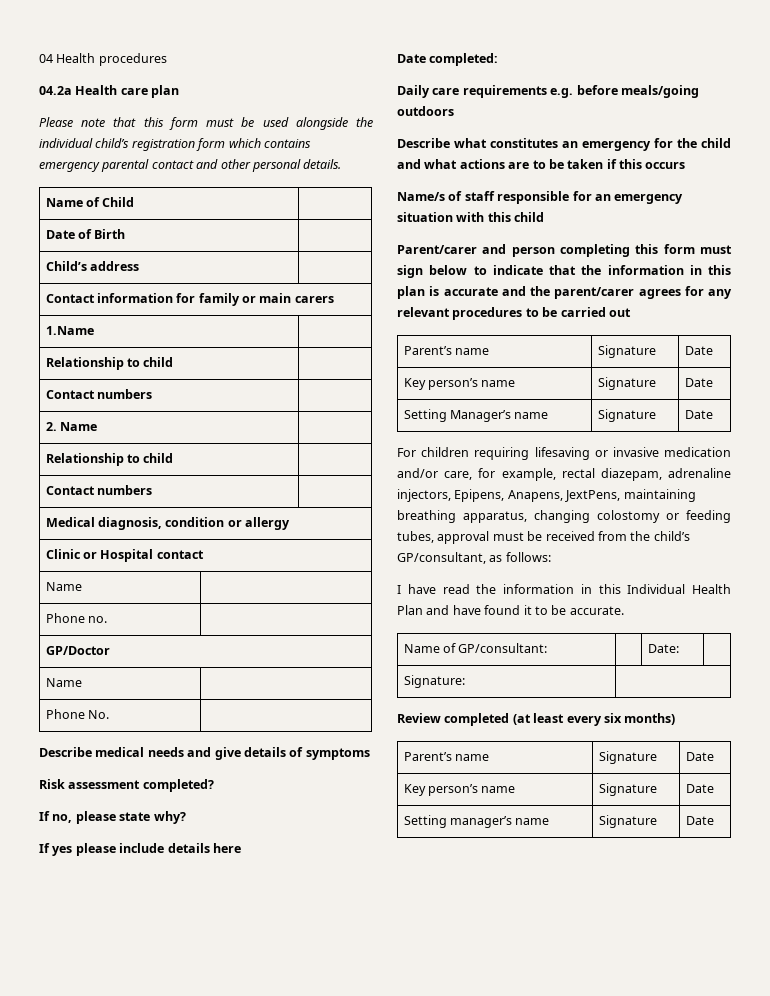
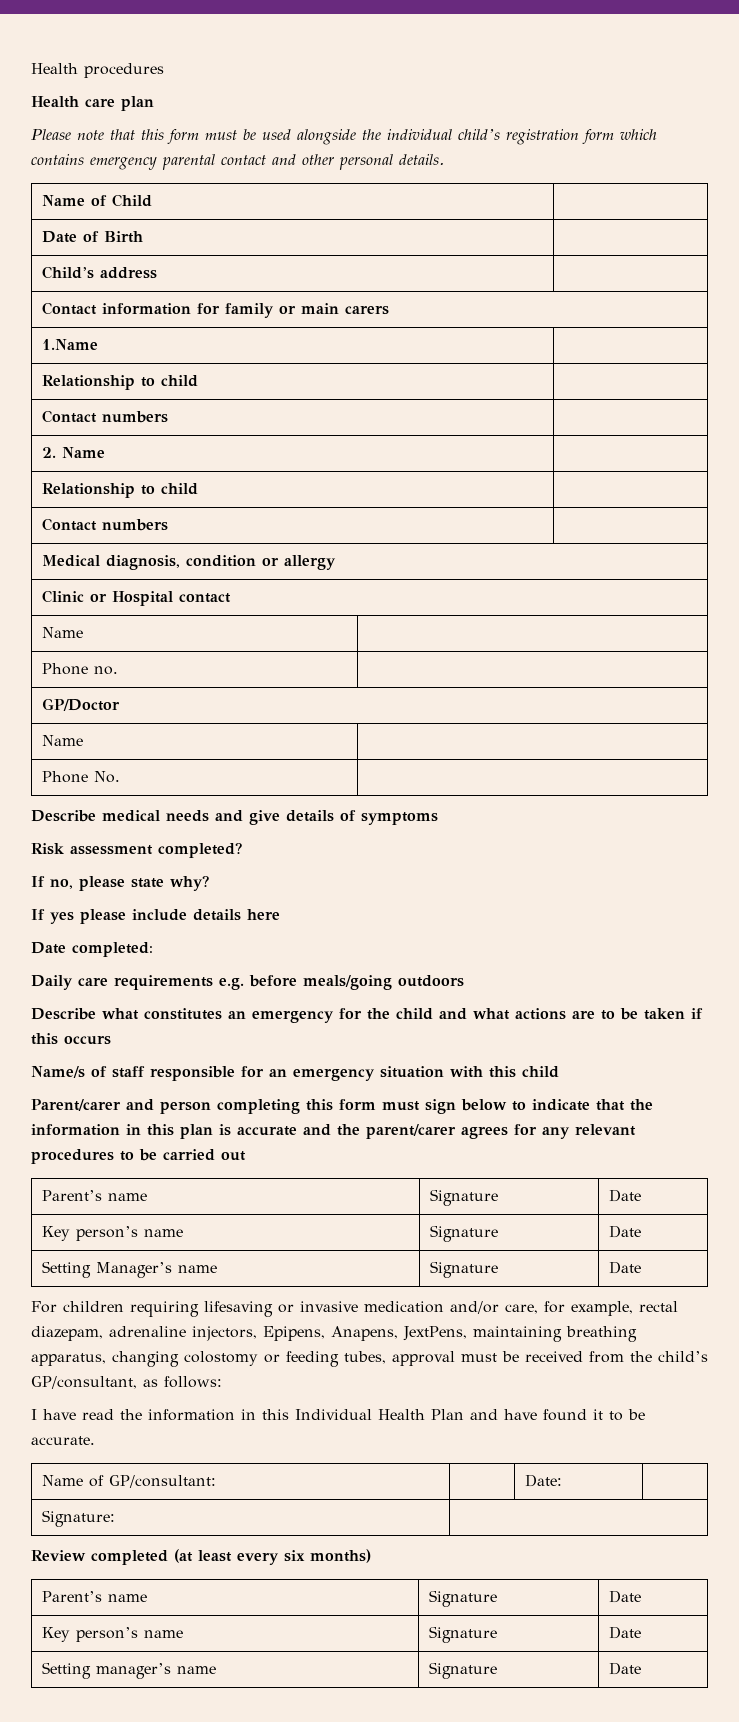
- 04 Health procedures
+ Health procedures
- 04.2a Health care plan
+ Health care plan

